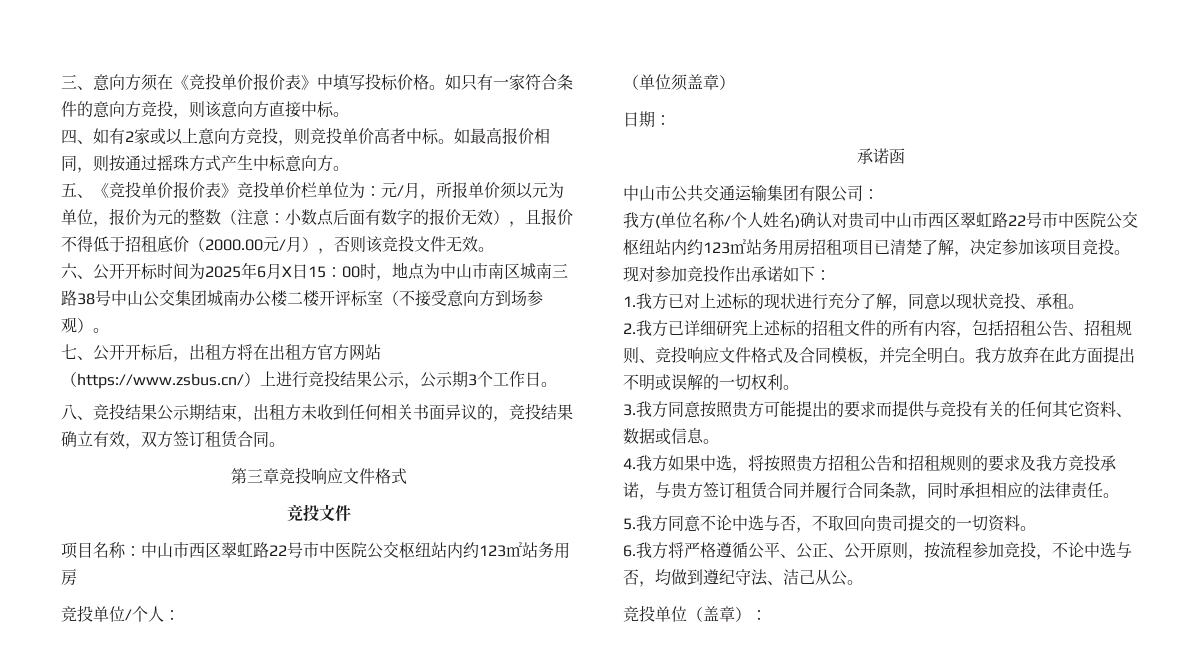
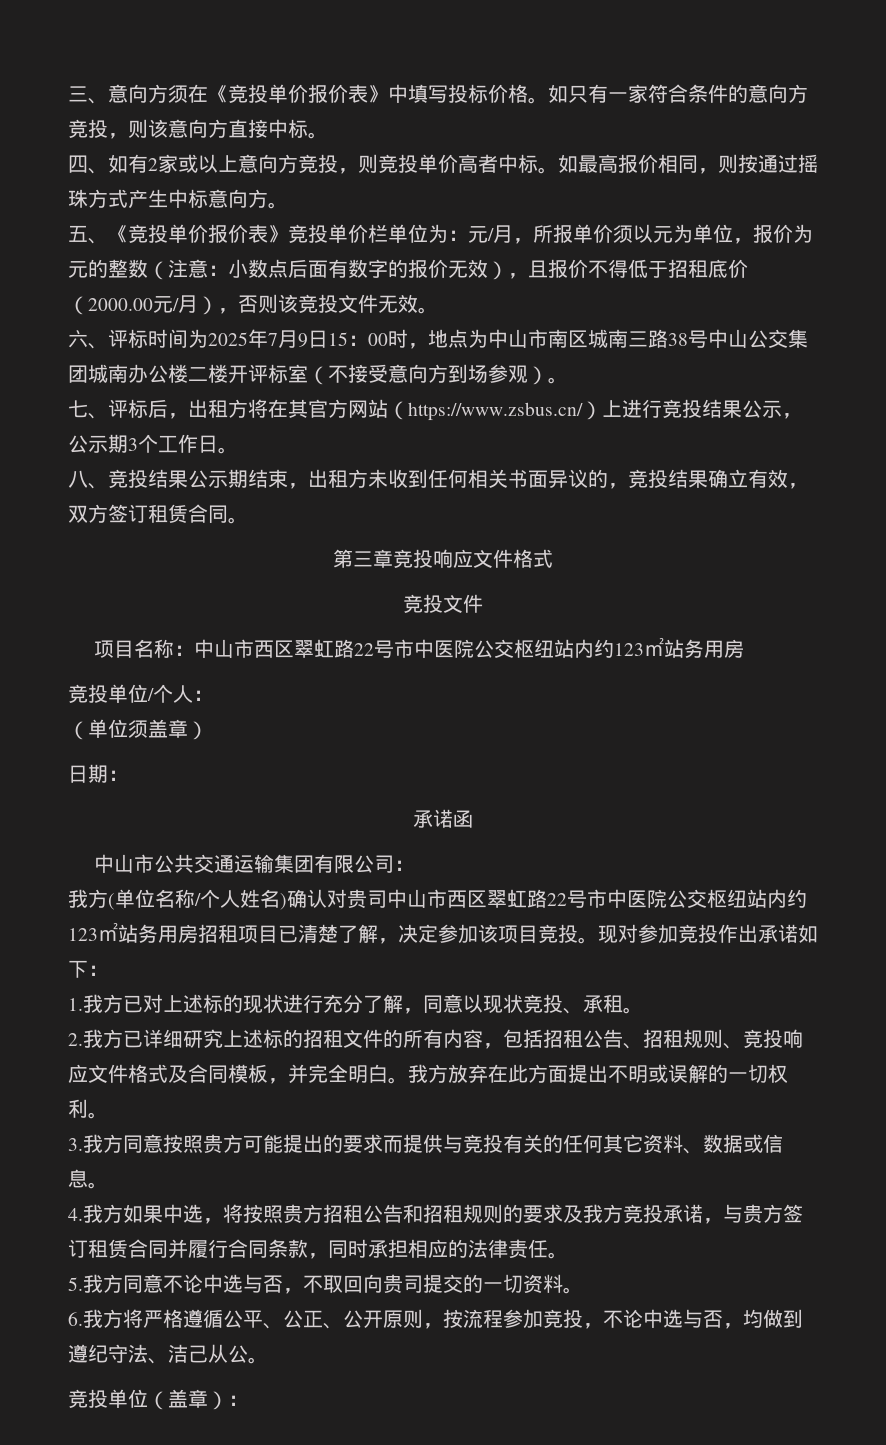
- 六、公开开标时间为2025年6月X日15：00时，地点为中山市南区城南三路38号中山公交集团城南办公楼二楼开评标室（不接受意向方到场参观）。
+ 六、评标时间为2025年7月9日15：00时，地点为中山市南区城南三路38号中山公交集团城南办公楼二楼开评标室（不接受意向方到场参观）。
- 七、公开开标后，出租方将在出租方官方网站（https://www.zsbus.cn/）上进行竞投结果公示，公示期3个工作日。
+ 七、评标后，出租方将在其官方网站（https://www.zsbus.cn/）上进行竞投结果公示，公示期3个工作日。

